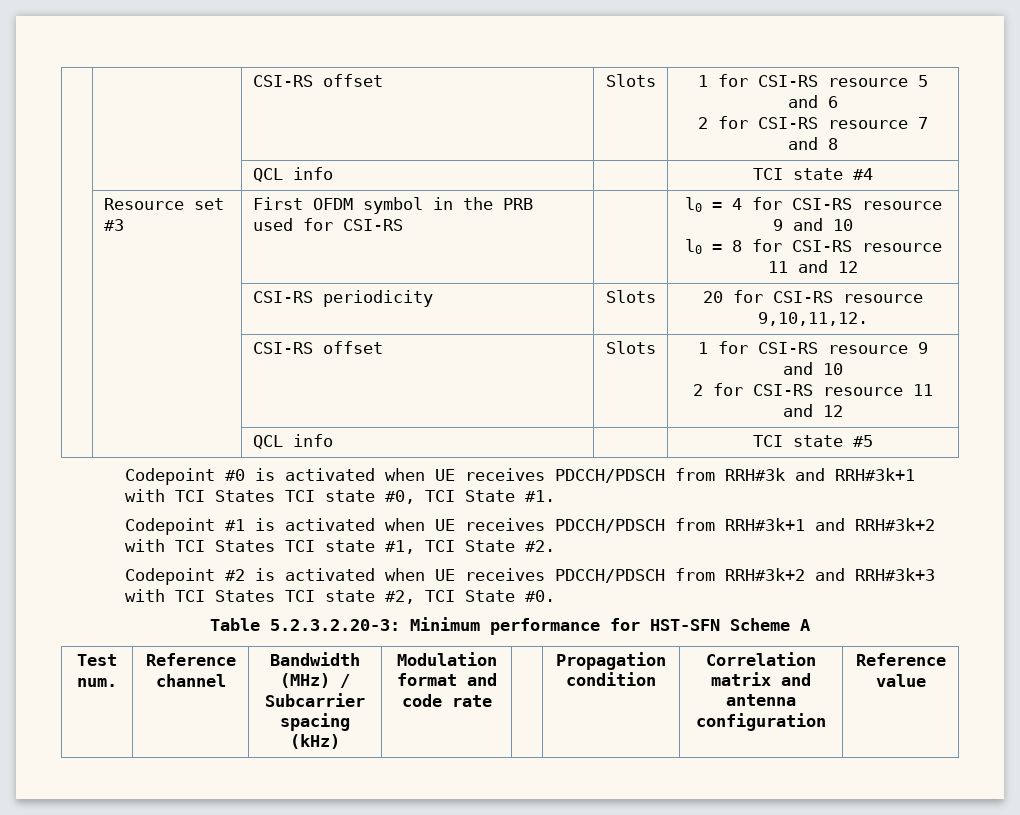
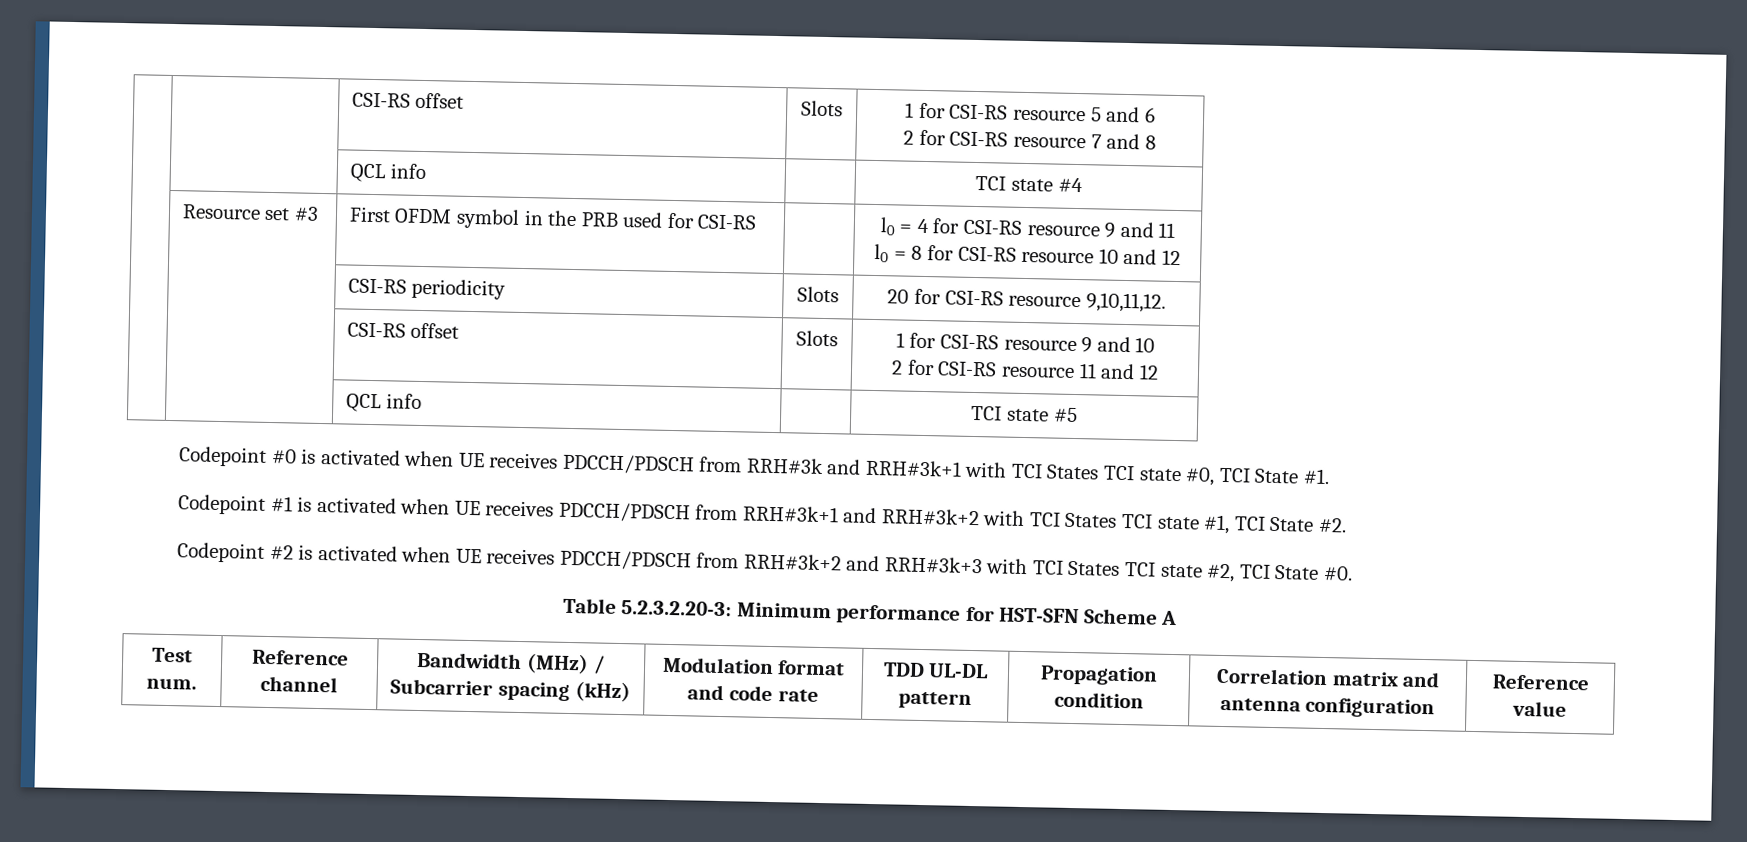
- | Resource set #3 | First OFDM symbol in the PRB used for CSI-RS | | l0 = 4 for CSI-RS resource 9 and 10
- l0 = 8 for CSI-RS resource 11 and 12
+ | Resource set #3 | First OFDM symbol in the PRB used for CSI-RS | | l0 = 4 for CSI-RS resource 9 and 11
+ l0 = 8 for CSI-RS resource 10 and 12
- Test num. | Reference channel | Bandwidth (MHz) / Subcarrier spacing (kHz) | Modulation format and code rate | | Propagation condition | Correlation matrix and antenna configuration | Reference value
+ Test num. | Reference channel | Bandwidth (MHz) / Subcarrier spacing (kHz) | Modulation format and code rate | TDD UL-DL pattern | Propagation condition | Correlation matrix and antenna configuration | Reference value

